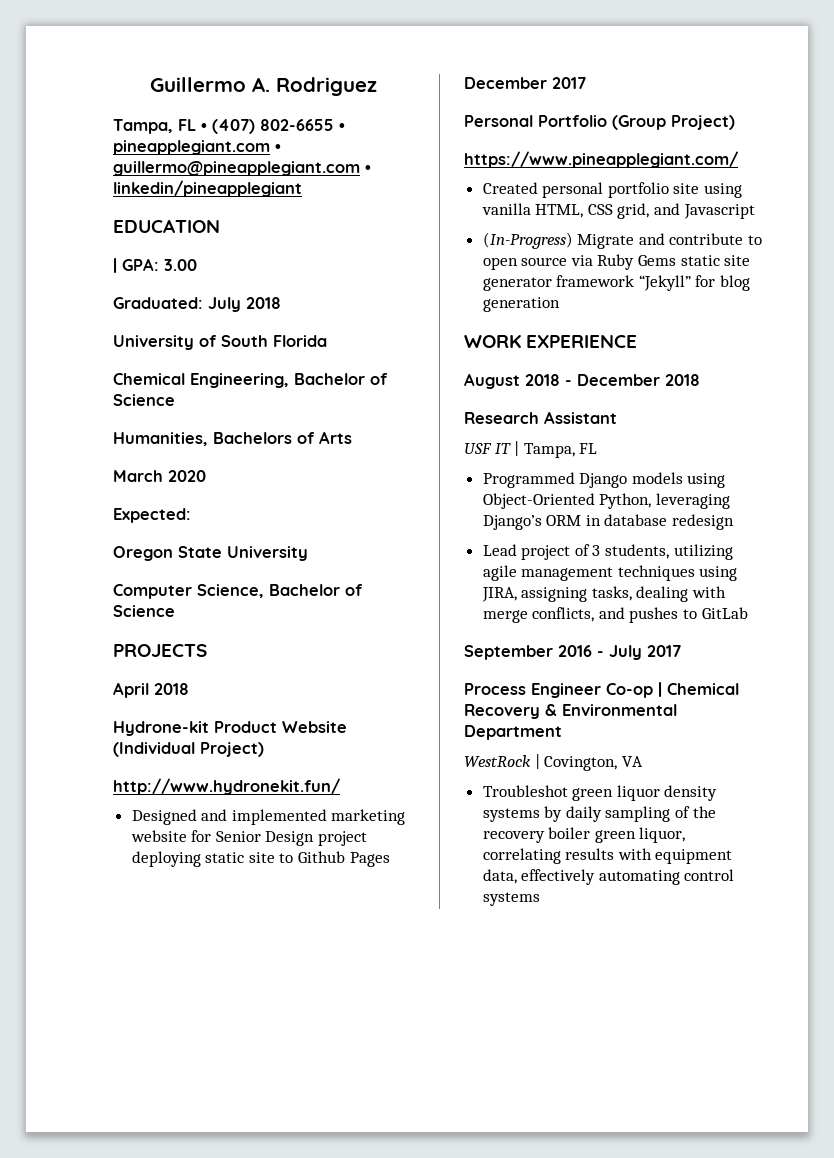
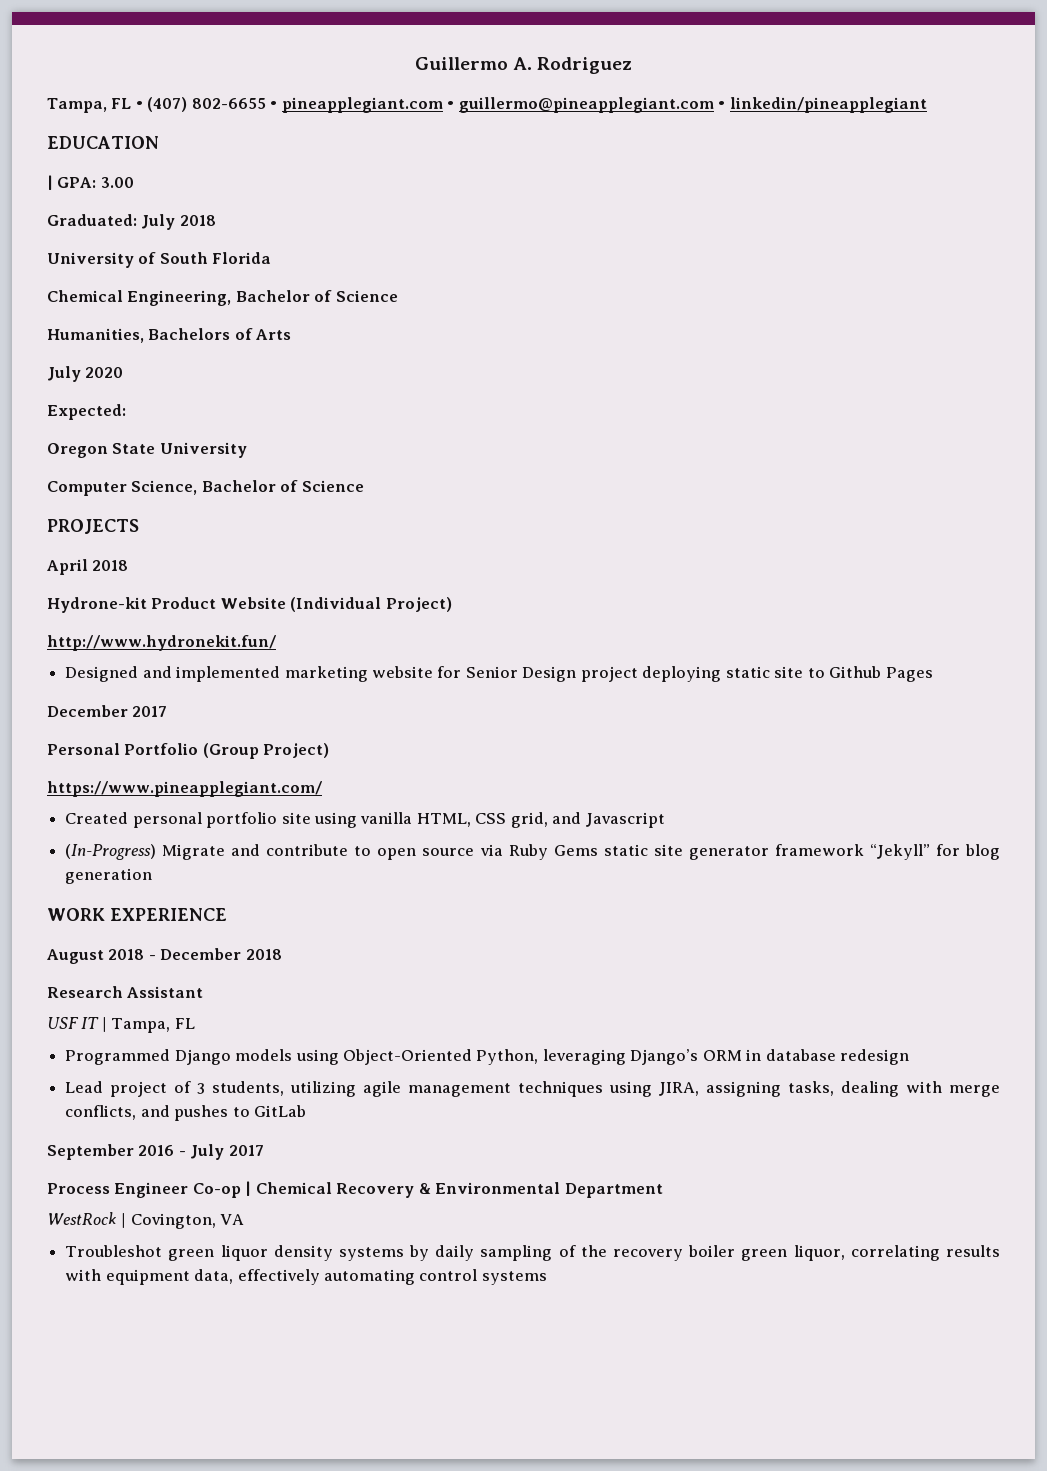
- March 2020
+ July 2020

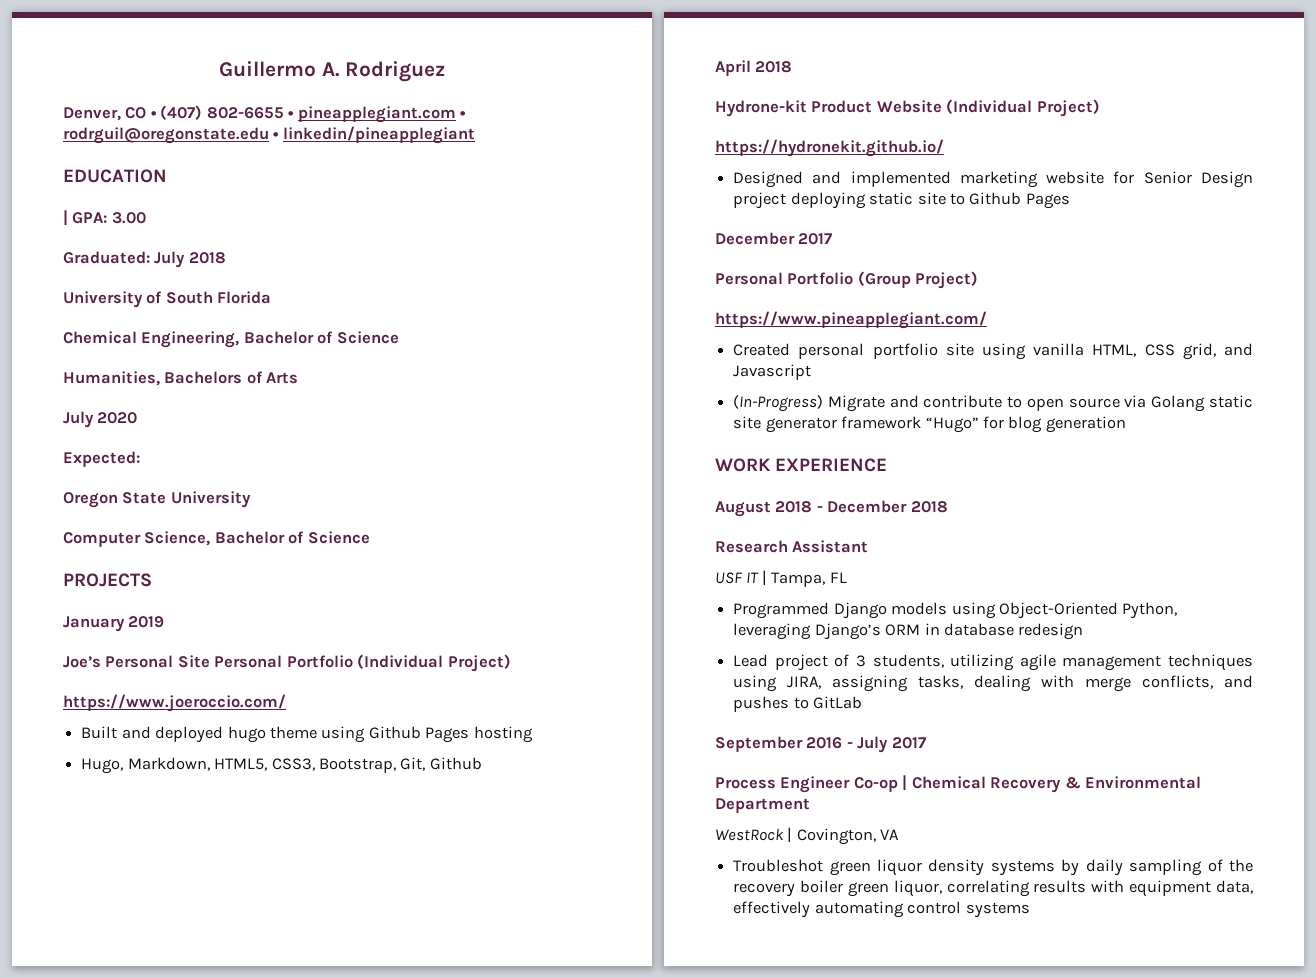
- Tampa, FL • (407) 802-6655 • pineapplegiant.com • guillermo@pineapplegiant.com • linkedin/pineapplegiant
+ Denver, CO • (407) 802-6655 • pineapplegiant.com • rodrguil@oregonstate.edu • linkedin/pineapplegiant
+ January 2019
+ Joe’s Personal Site Personal Portfolio (Individual Project)
+ https://www.joeroccio.com/
+ Built and deployed hugo theme using Github Pages hosting
+ Hugo, Markdown, HTML5, CSS3, Bootstrap, Git, Github
- http://www.hydronekit.fun/
+ https://hydronekit.github.io/
- (In-Progress) Migrate and contribute to open source via Ruby Gems static site generator framework “Jekyll” for blog generation
+ (In-Progress) Migrate and contribute to open source via Golang static site generator framework “Hugo” for blog generation

